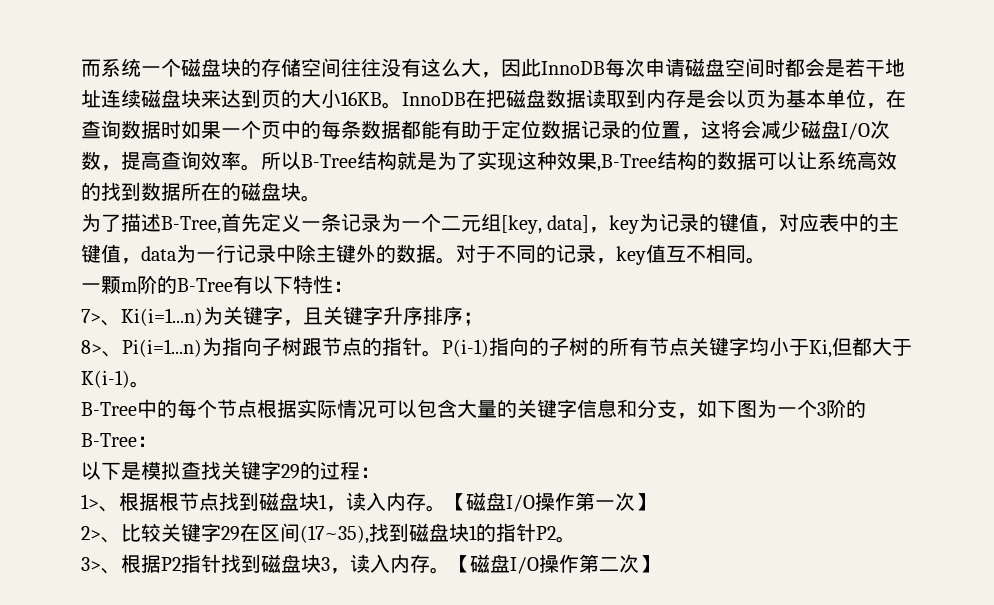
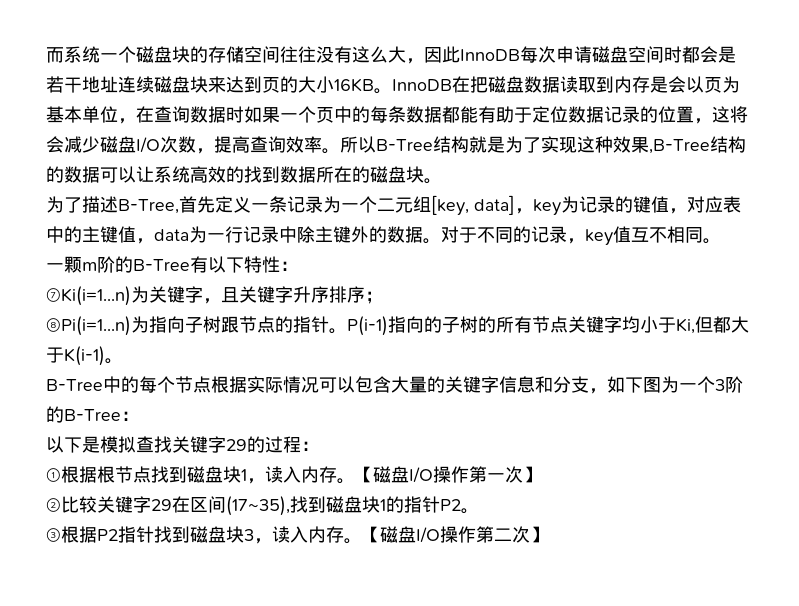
- 7>、Ki(i=1...n)为关键字，且关键字升序排序；
+ ⑦Ki(i=1...n)为关键字，且关键字升序排序；
- 8>、Pi(i=1...n)为指向子树跟节点的指针。
+ ⑧Pi(i=1...n)为指向子树跟节点的指针。
- 1>、根据根节点找到磁盘块1，读入内存。
+ ①根据根节点找到磁盘块1，读入内存。
- 2>、比较关键字29在区间(17~35),找到磁盘块1的指针P2。
+ ②比较关键字29在区间(17~35),找到磁盘块1的指针P2。
- 3>、根据P2指针找到磁盘块3，读入内存。
+ ③根据P2指针找到磁盘块3，读入内存。

